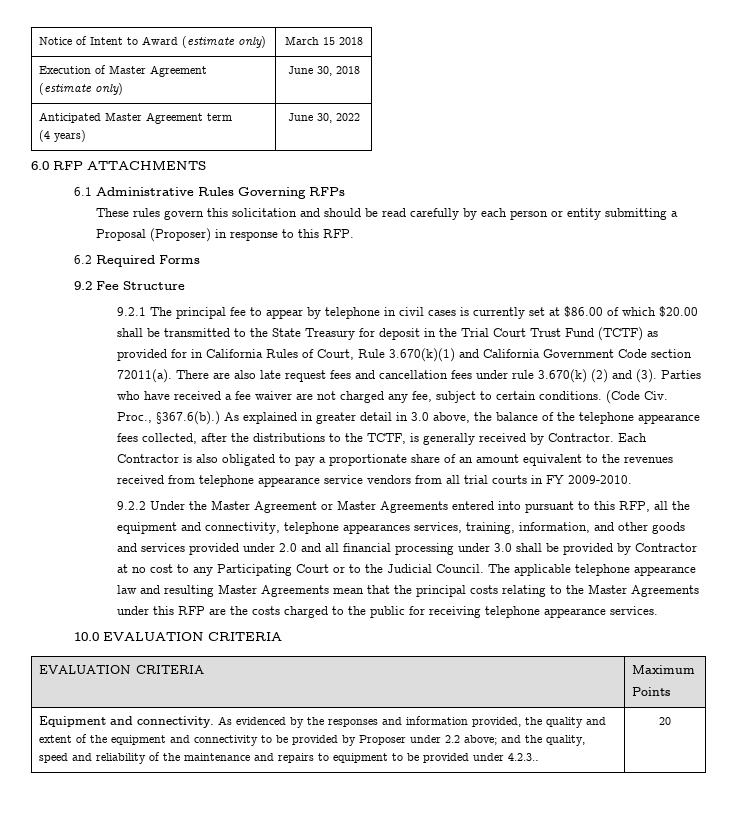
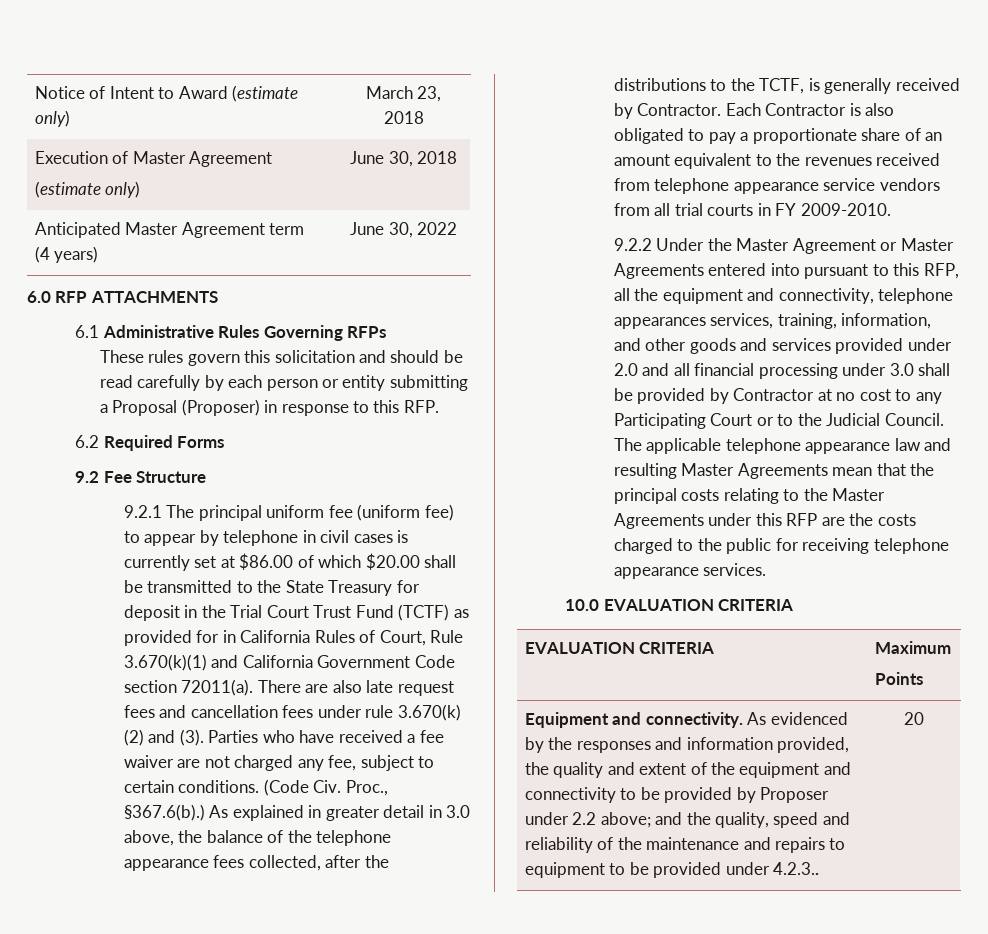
- Notice of Intent to Award (estimate only) | March 15 2018
+ Notice of Intent to Award (estimate only) | March 23, 2018
- 9.2.1 The principal fee to appear by telephone in civil cases is currently set at $86.00 of which $20.00 shall be transmitted to the State Treasury for deposit in the Trial Court Trust Fund (TCTF) as provided for in California Rules of Court, Rule 3.670(k)(1) and California Government Code section 72011(a).
+ 9.2.1 The principal uniform fee (uniform fee) to appear by telephone in civil cases is currently set at $86.00 of which $20.00 shall be transmitted to the State Treasury for deposit in the Trial Court Trust Fund (TCTF) as provided for in California Rules of Court, Rule 3.670(k)(1) and California Government Code section 72011(a).

